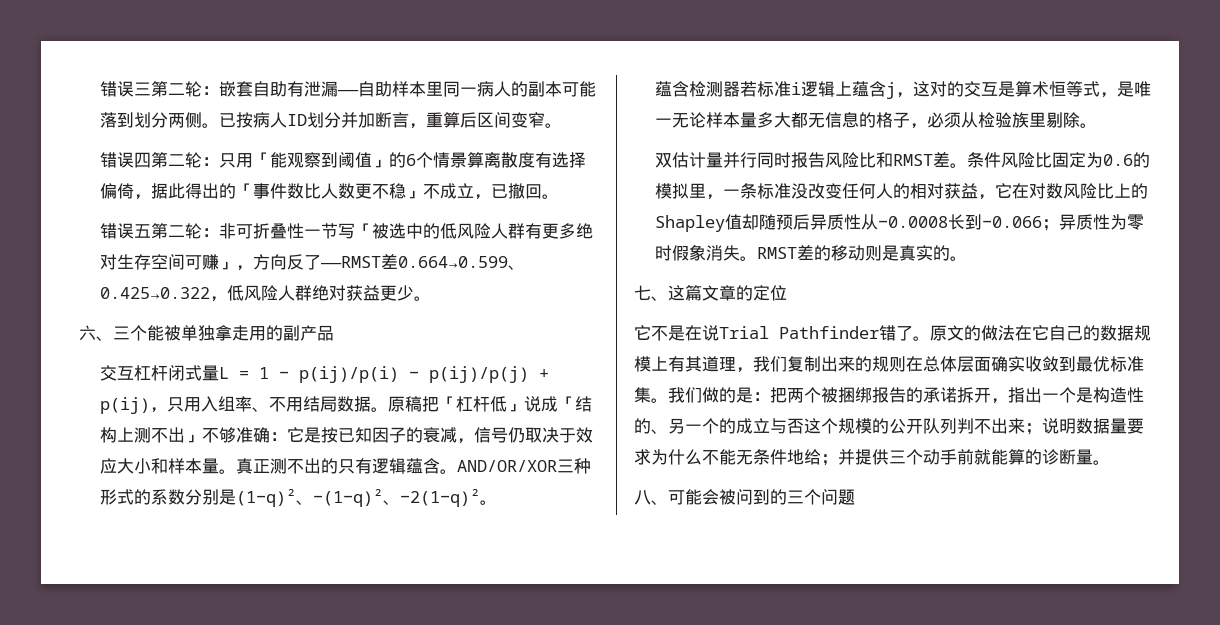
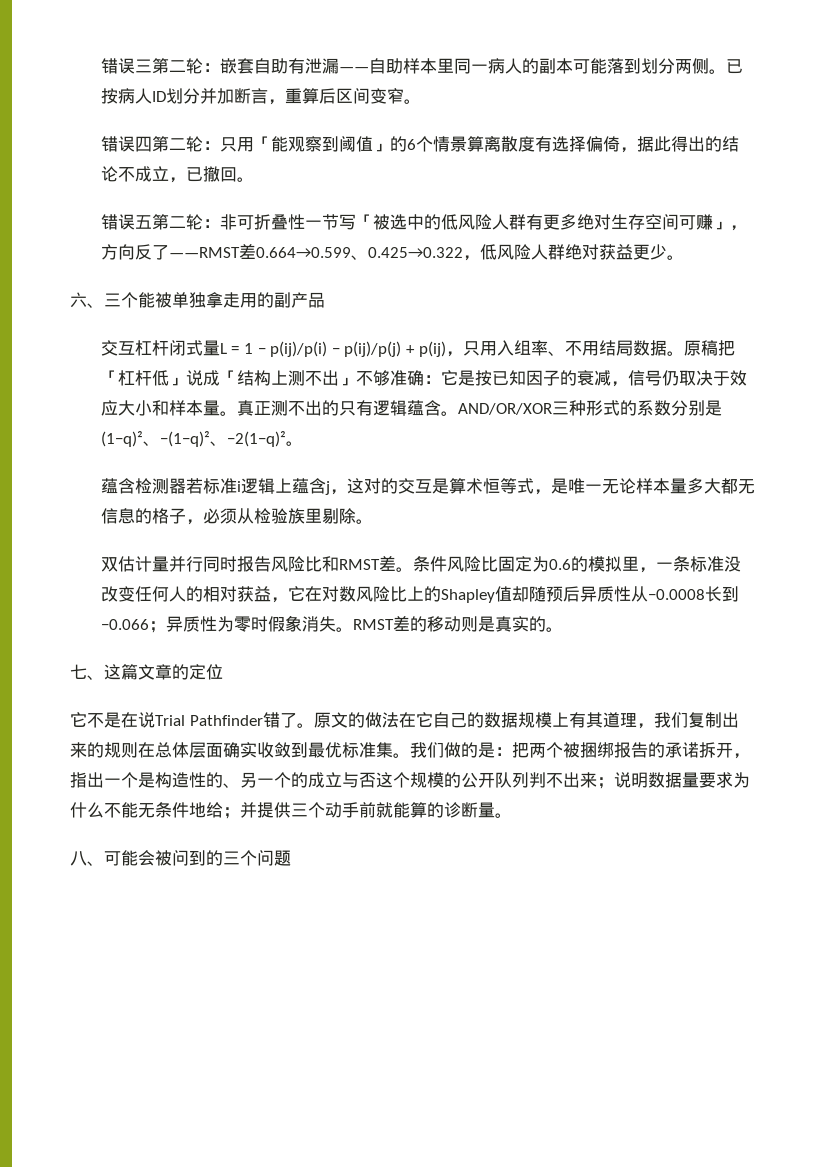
- 错误四第二轮：只用「能观察到阈值」的6个情景算离散度有选择偏倚，据此得出的「事件数比人数更不稳」不成立，已撤回。
+ 错误四第二轮：只用「能观察到阈值」的6个情景算离散度有选择偏倚，据此得出的结论不成立，已撤回。

